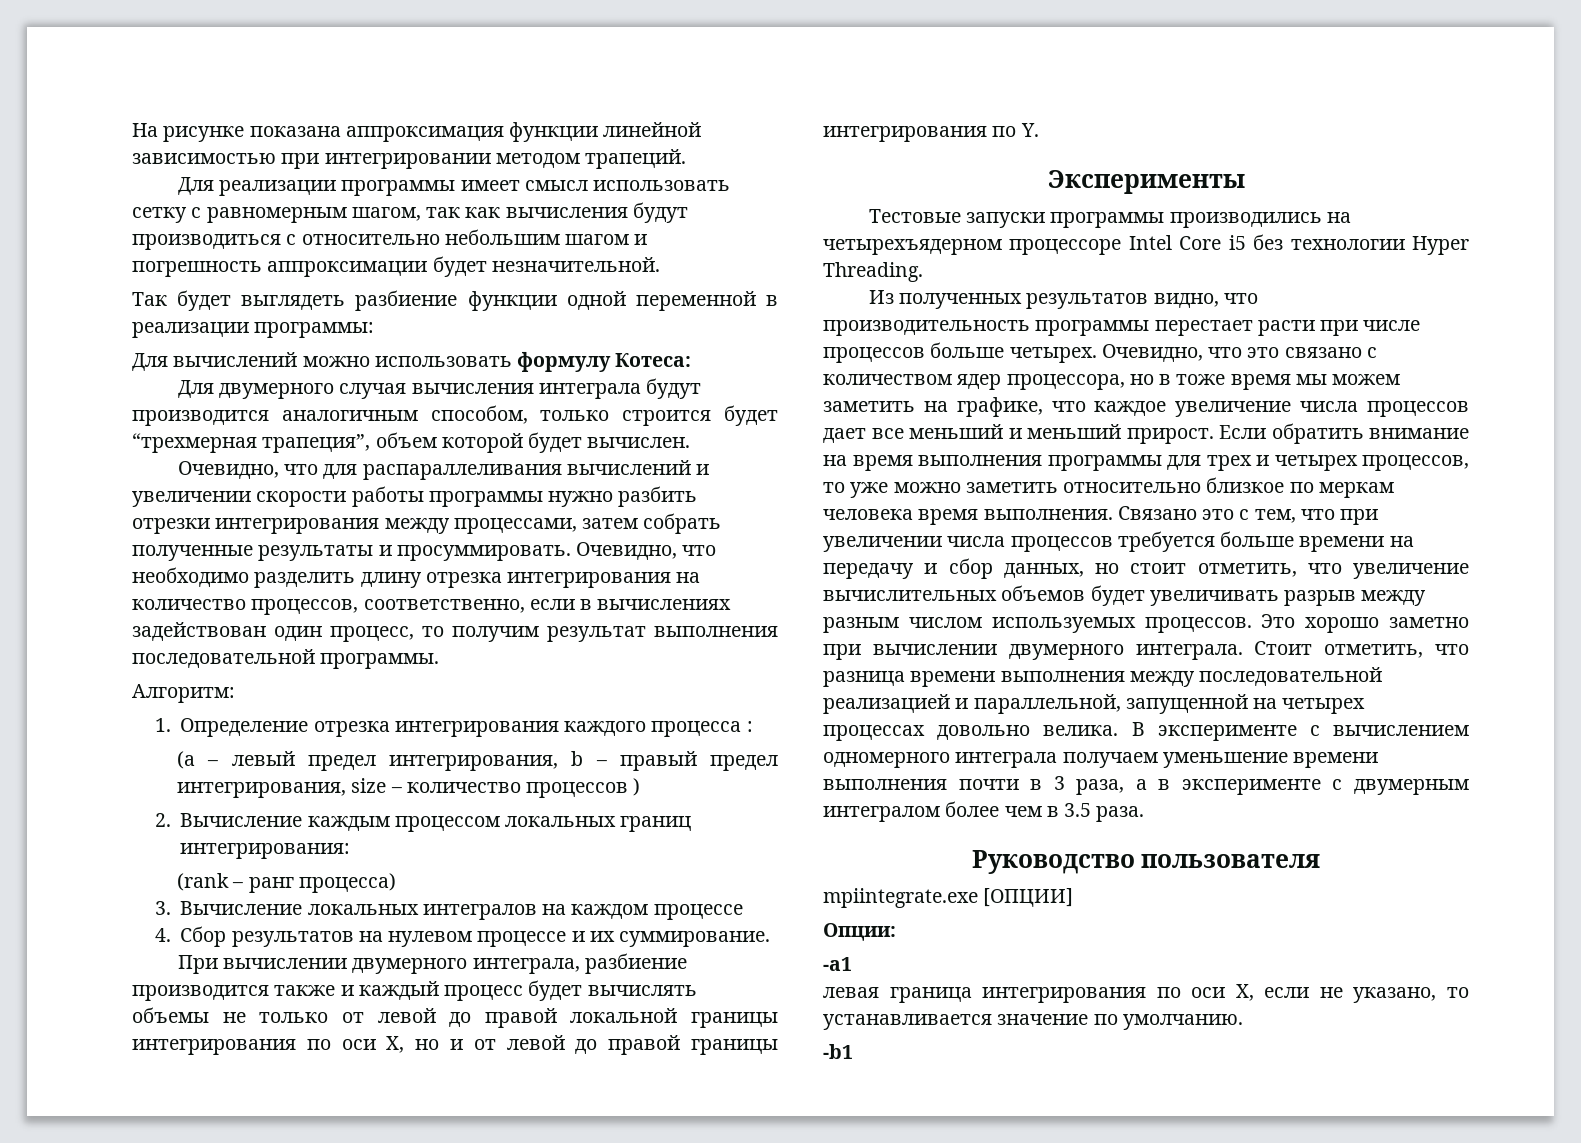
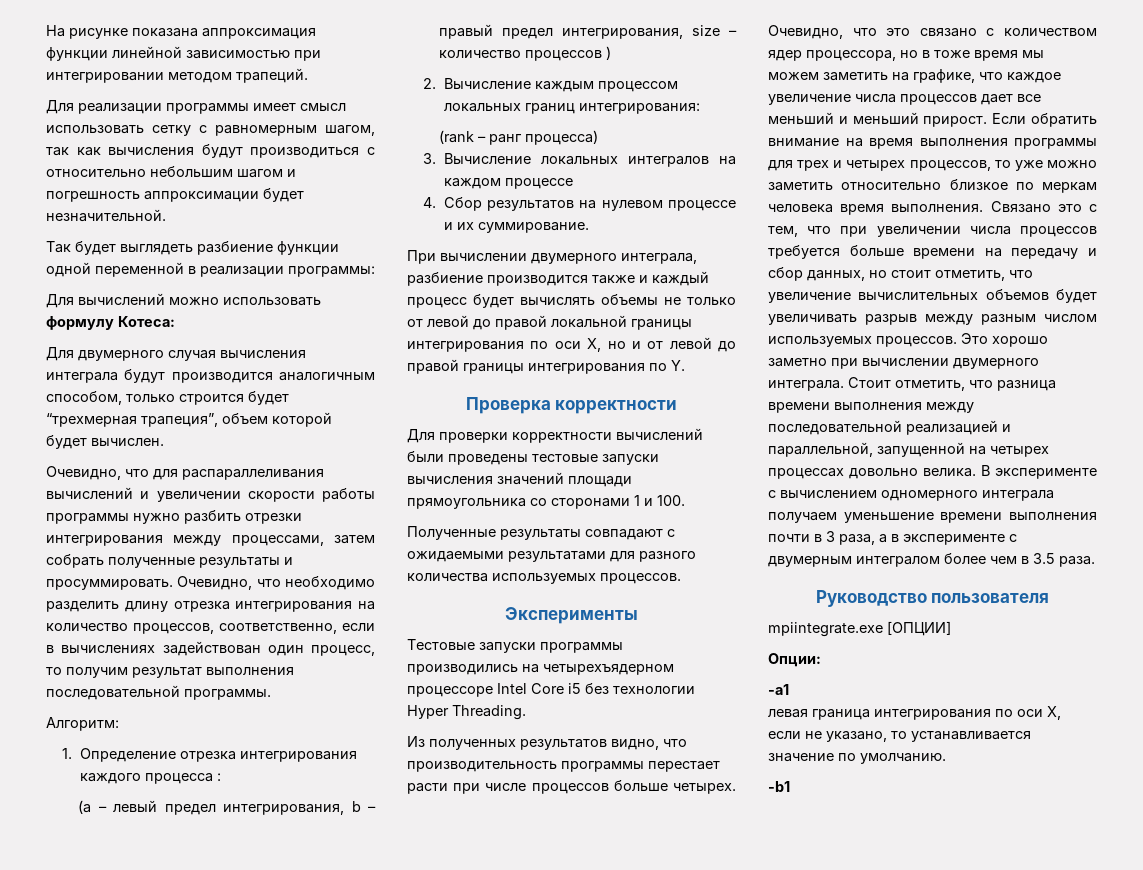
+ Проверка корректности
+ Для проверки корректности вычислений были проведены тестовые запуски вычисления значений площади прямоугольника со сторонами 1 и 100.
+ Полученные результаты совпадают с ожидаемыми результатами для разного количества используемых процессов.

